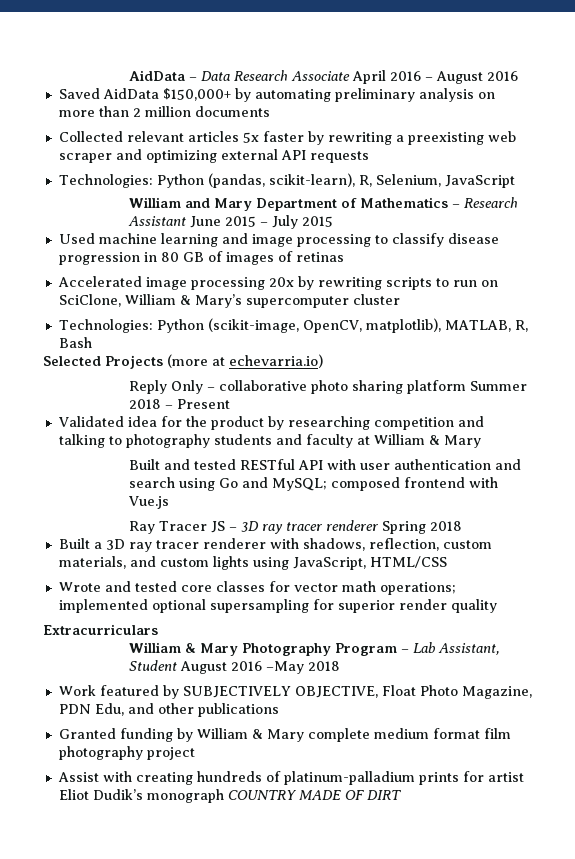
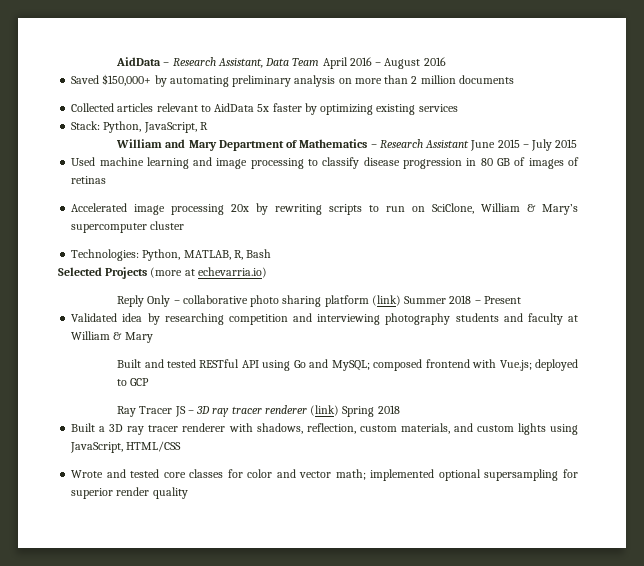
- AidData – Data Research Associate April 2016 – August 2016
+ AidData – Research Assistant, Data Team April 2016 – August 2016
- Saved AidData $150,000+ by automating preliminary analysis on more than 2 million documents
+ Saved $150,000+ by automating preliminary analysis on more than 2 million documents
- Collected relevant articles 5x faster by rewriting a preexisting web scraper and optimizing external API requests
- Technologies: Python (pandas, scikit-learn), R, Selenium, JavaScript
+ Collected articles relevant to AidData 5x faster by optimizing existing services
+ Stack: Python, JavaScript, R
- Technologies: Python (scikit-image, OpenCV, matplotlib), MATLAB, R, Bash
+ Technologies: Python, MATLAB, R, Bash
- Reply Only – collaborative photo sharing platform Summer 2018 – Present
+ Reply Only – collaborative photo sharing platform (link) Summer 2018 – Present
- Validated idea for the product by researching competition and talking to photography students and faculty at William & Mary
+ Validated idea by researching competition and interviewing photography students and faculty at William & Mary
- Built and tested RESTful API with user authentication and search using Go and MySQL; composed frontend with Vue.js
+ Built and tested RESTful API using Go and MySQL; composed frontend with Vue.js; deployed to GCP
- Ray Tracer JS – 3D ray tracer renderer Spring 2018
+ Ray Tracer JS – 3D ray tracer renderer (link) Spring 2018
- Wrote and tested core classes for vector math operations; implemented optional supersampling for superior render quality
+ Wrote and tested core classes for color and vector math; implemented optional supersampling for superior render quality
- Extracurriculars
- William & Mary Photography Program – Lab Assistant, Student August 2016 –May 2018
- Work featured by SUBJECTIVELY OBJECTIVE, Float Photo Magazine, PDN Edu, and other publications
- Granted funding by William & Mary complete medium format film photography project
- Assist with creating hundreds of platinum-palladium prints for artist Eliot Dudik’s monograph COUNTRY MADE OF DIRT

